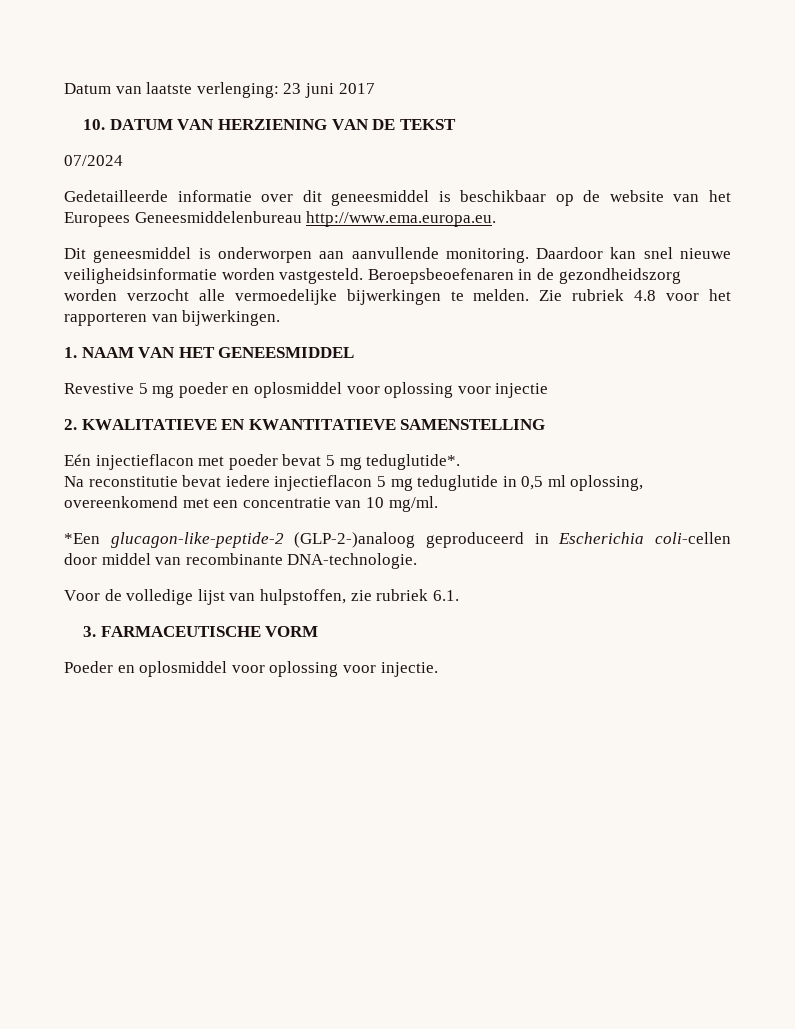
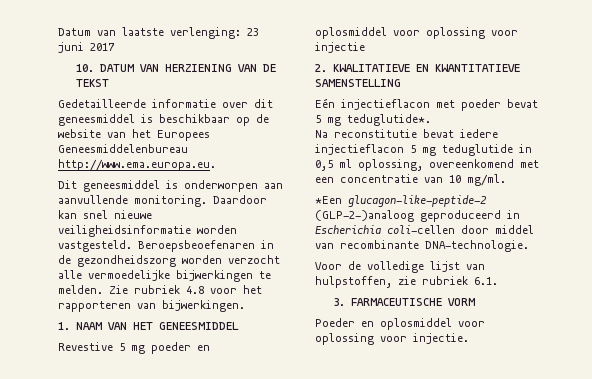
- 07/2024

